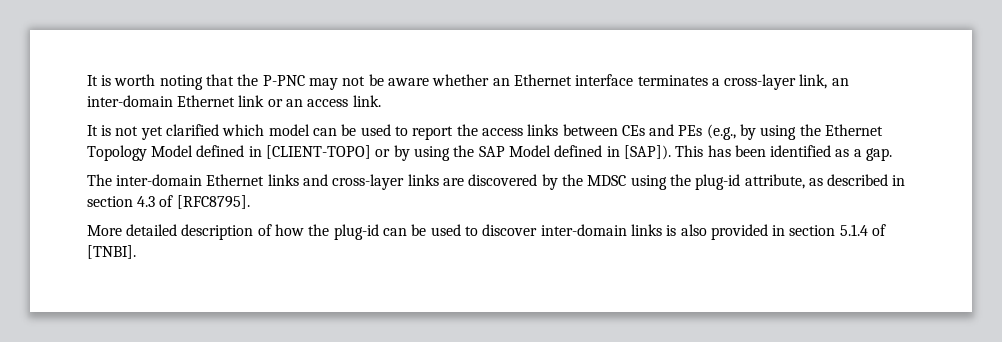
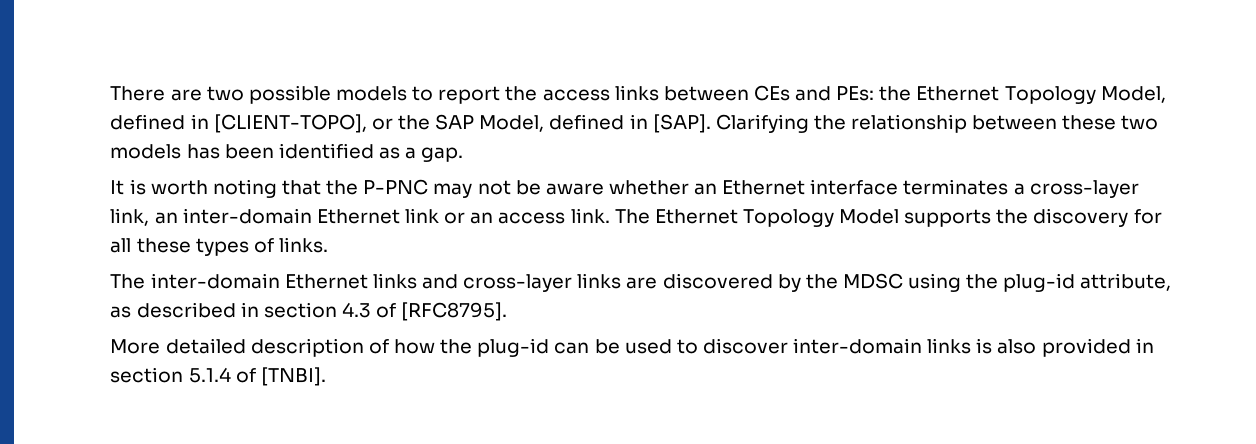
+ There are two possible models to report the access links between CEs and PEs: the Ethernet Topology Model, defined in [CLIENT-TOPO], or the SAP Model, defined in [SAP]. Clarifying the relationship between these two models has been identified as a gap.
- It is worth noting that the P-PNC may not be aware whether an Ethernet interface terminates a cross-layer link, an inter-domain Ethernet link or an access link.
- It is not yet clarified which model can be used to report the access links between CEs and PEs (e.g., by using the Ethernet Topology Model defined in [CLIENT-TOPO] or by using the SAP Model defined in [SAP]). This has been identified as a gap.
+ It is worth noting that the P-PNC may not be aware whether an Ethernet interface terminates a cross-layer link, an inter-domain Ethernet link or an access link. The Ethernet Topology Model supports the discovery for all these types of links.

